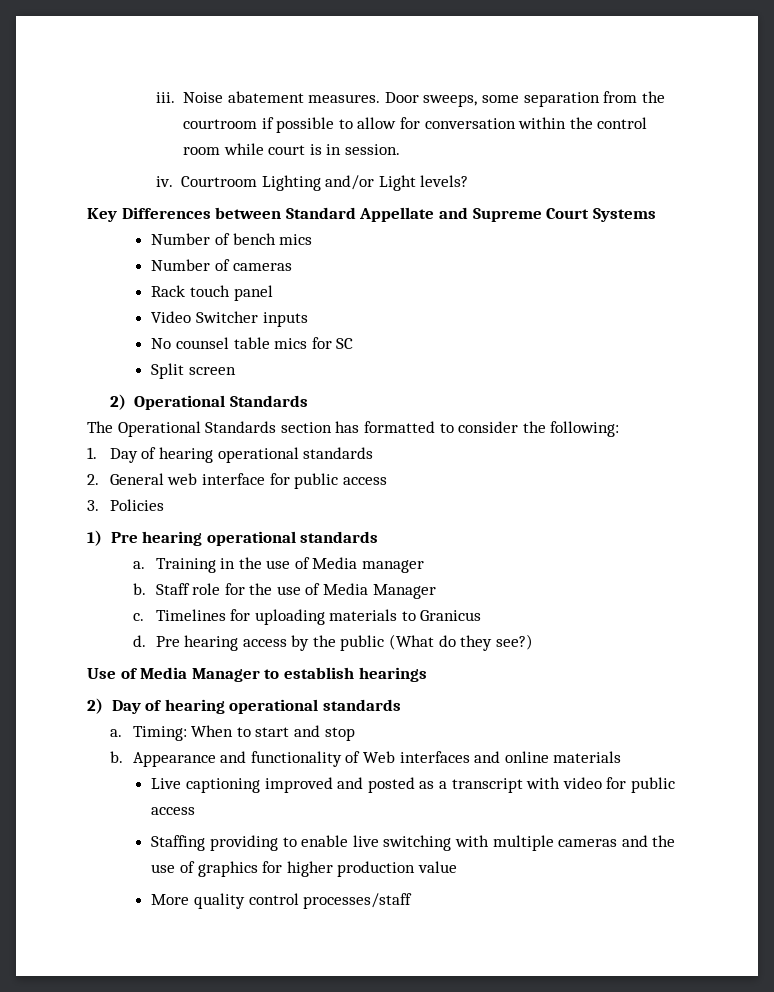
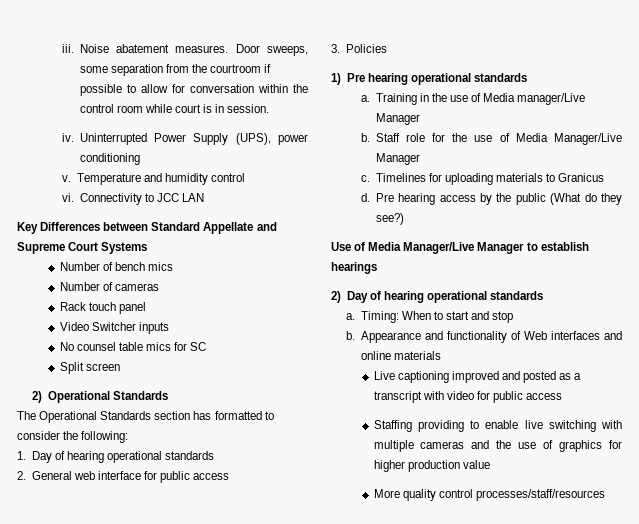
- Courtroom Lighting and/or Light levels?
+ Uninterrupted Power Supply (UPS), power conditioning
+ v. Temperature and humidity control
+ vi. Connectivity to JCC LAN
- Training in the use of Media manager
+ Training in the use of Media manager/Live Manager
- Staff role for the use of Media Manager
+ Staff role for the use of Media Manager/Live Manager
- Use of Media Manager to establish hearings
+ Use of Media Manager/Live Manager to establish hearings
- More quality control processes/staff
+ More quality control processes/staff/resources

